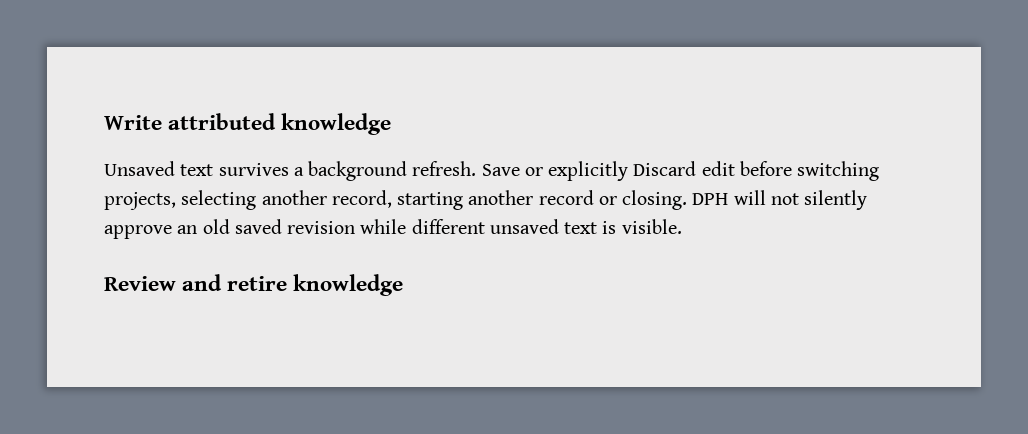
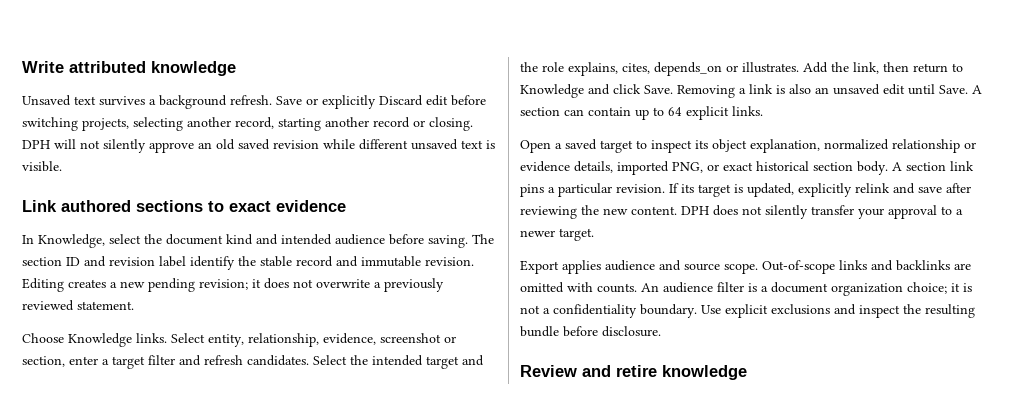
+ Link authored sections to exact evidence
+ In Knowledge, select the document kind and intended audience before saving. The section ID and revision label identify the stable record and immutable revision. Editing creates a new pending revision; it does not overwrite a previously reviewed statement.
+ Choose Knowledge links. Select entity, relationship, evidence, screenshot or section, enter a target filter and refresh candidates. Select the intended target and the role explains, cites, depends_on or illustrates. Add the link, then return to Knowledge and click Save. Removing a link is also an unsaved edit until Save. A section can contain up to 64 explicit links.
+ Open a saved target to inspect its object explanation, normalized relationship or evidence details, imported PNG, or exact historical section body. A section link pins a particular revision. If its target is updated, explicitly relink and save after reviewing the new content. DPH does not silently transfer your approval to a newer target.
+ Export applies audience and source scope. Out-of-scope links and backlinks are omitted with counts. An audience filter is a document organization choice; it is not a confidentiality boundary. Use explicit exclusions and inspect the resulting bundle before disclosure.

